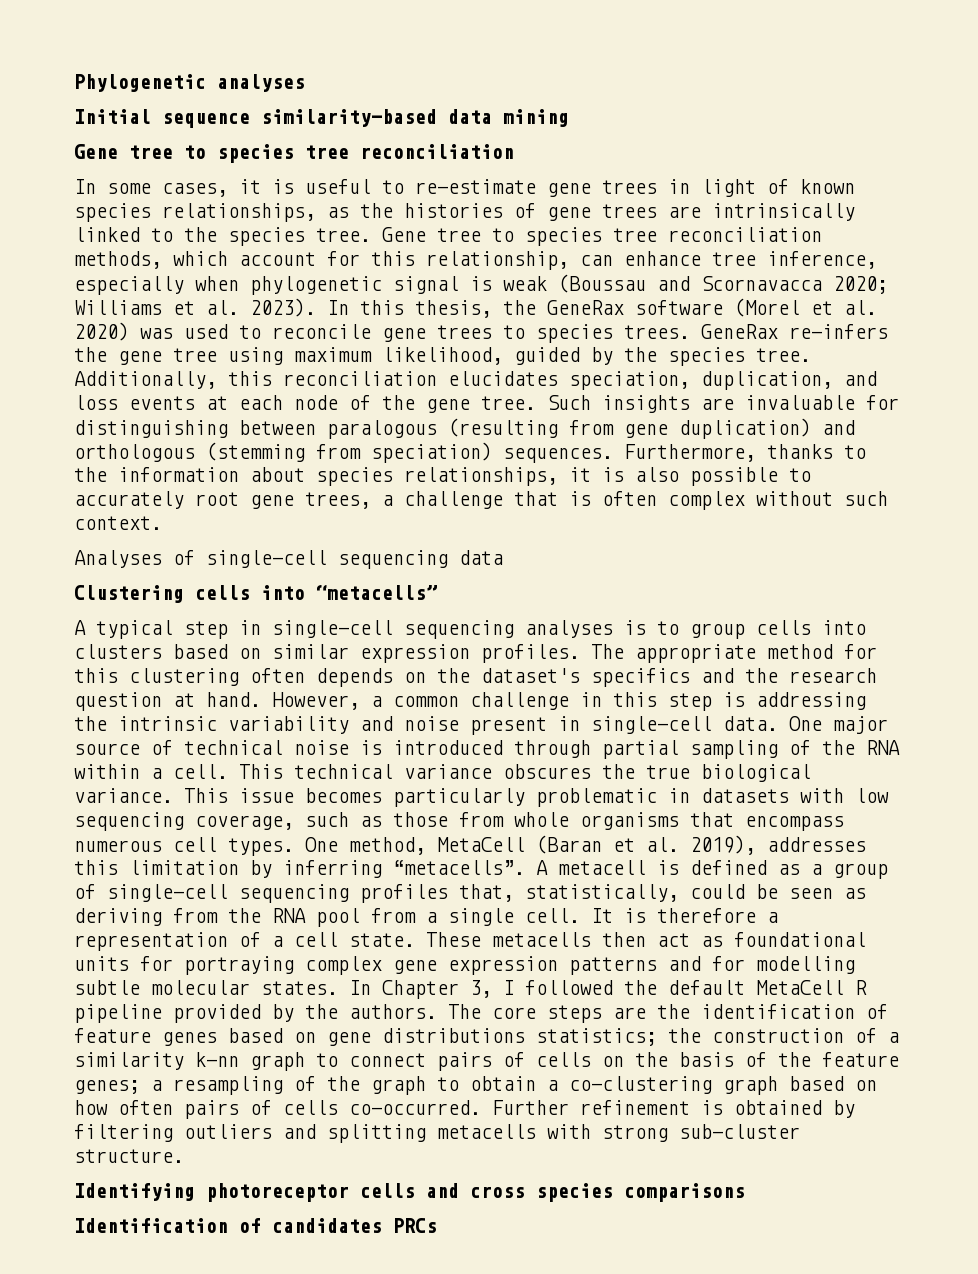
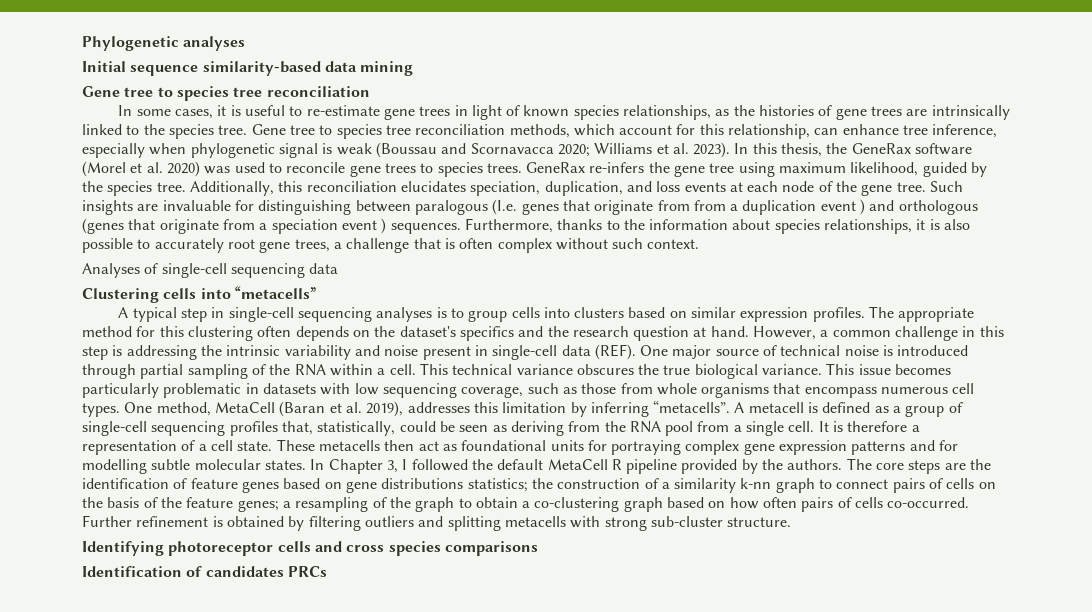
- Such insights are invaluable for distinguishing between paralogous (resulting from gene duplication) and orthologous (stemming from speciation) sequences.
+ Such insights are invaluable for distinguishing between paralogous (I.e. genes that originate from from a duplication event ) and orthologous (genes that originate from a speciation event ) sequences.
- However, a common challenge in this step is addressing the intrinsic variability and noise present in single-cell data.
+ However, a common challenge in this step is addressing the intrinsic variability and noise present in single-cell data (REF).

